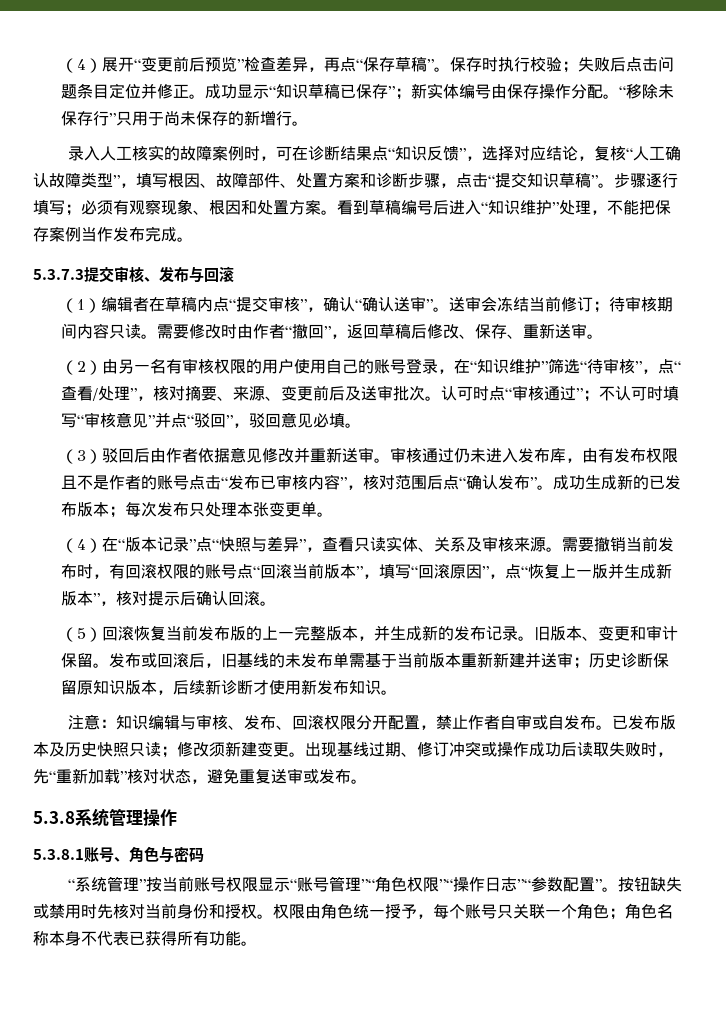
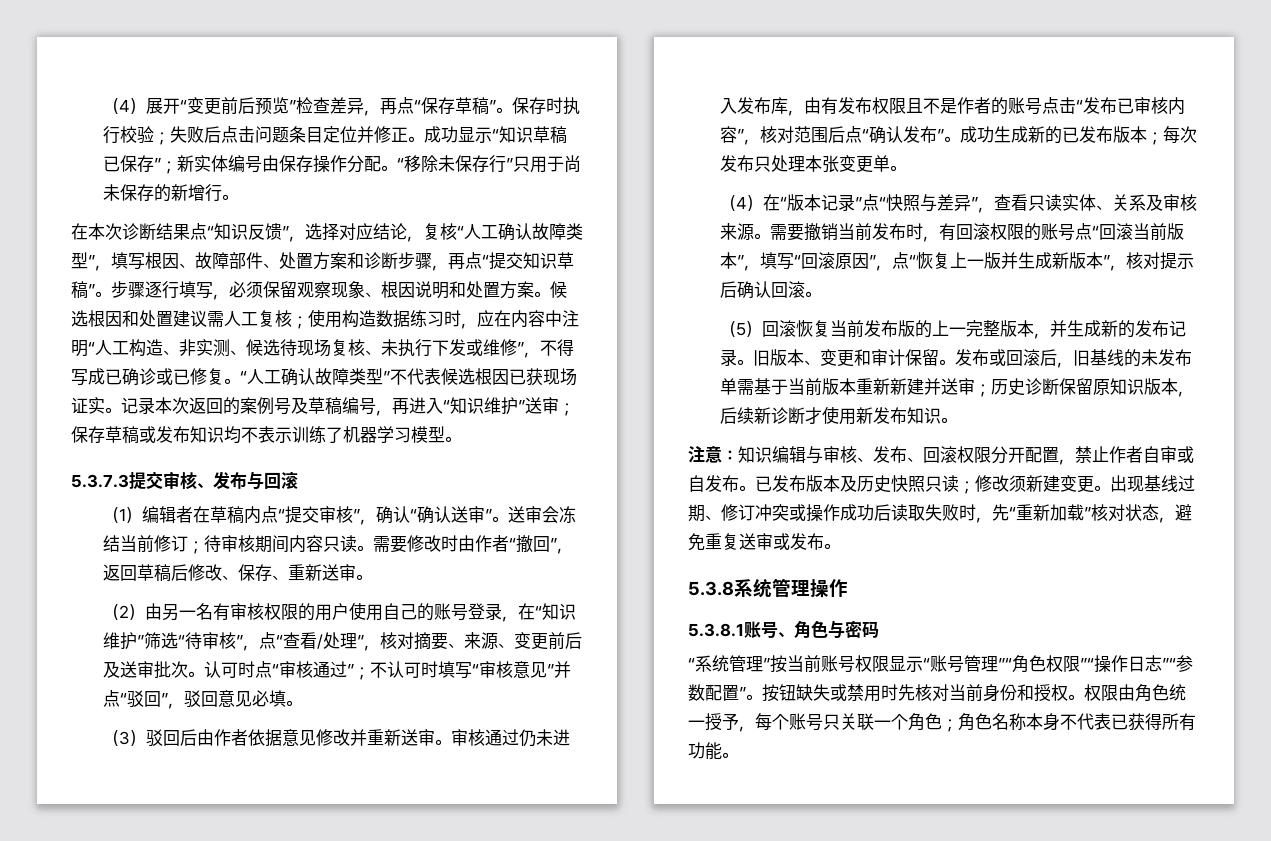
- 录入人工核实的故障案例时，可在诊断结果点“知识反馈”，选择对应结论，复核“人工确认故障类型”，填写根因、故障部件、处置方案和诊断步骤，点击“提交知识草稿”。
+ 在本次诊断结果点“知识反馈”，选择对应结论，复核“人工确认故障类型”，填写根因、故障部件、处置方案和诊断步骤，再点“提交知识草稿”。
- 步骤逐行填写；必须有观察现象、根因和处置方案。
+ 步骤逐行填写，必须保留观察现象、根因说明和处置方案。
- 看到草稿编号后进入“知识维护”处理，不能把保存案例当作发布完成。
+ 候选根因和处置建议需人工复核；使用构造数据练习时，应在内容中注明“人工构造、非实测、候选待现场复核、未执行下发或维修”，不得写成已确诊或已修复。“人工确认故障类型”不代表候选根因已获现场证实。记录本次返回的案例号及草稿编号，再进入“知识维护”送审；保存草稿或发布知识均不表示训练了机器学习模型。

